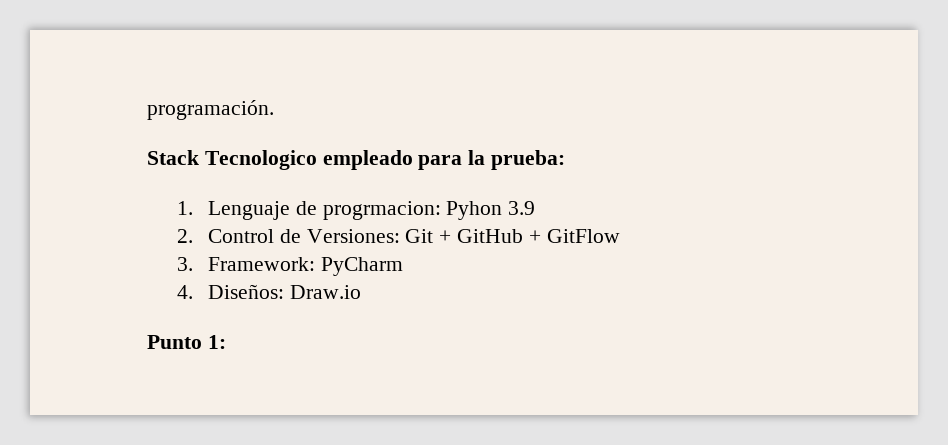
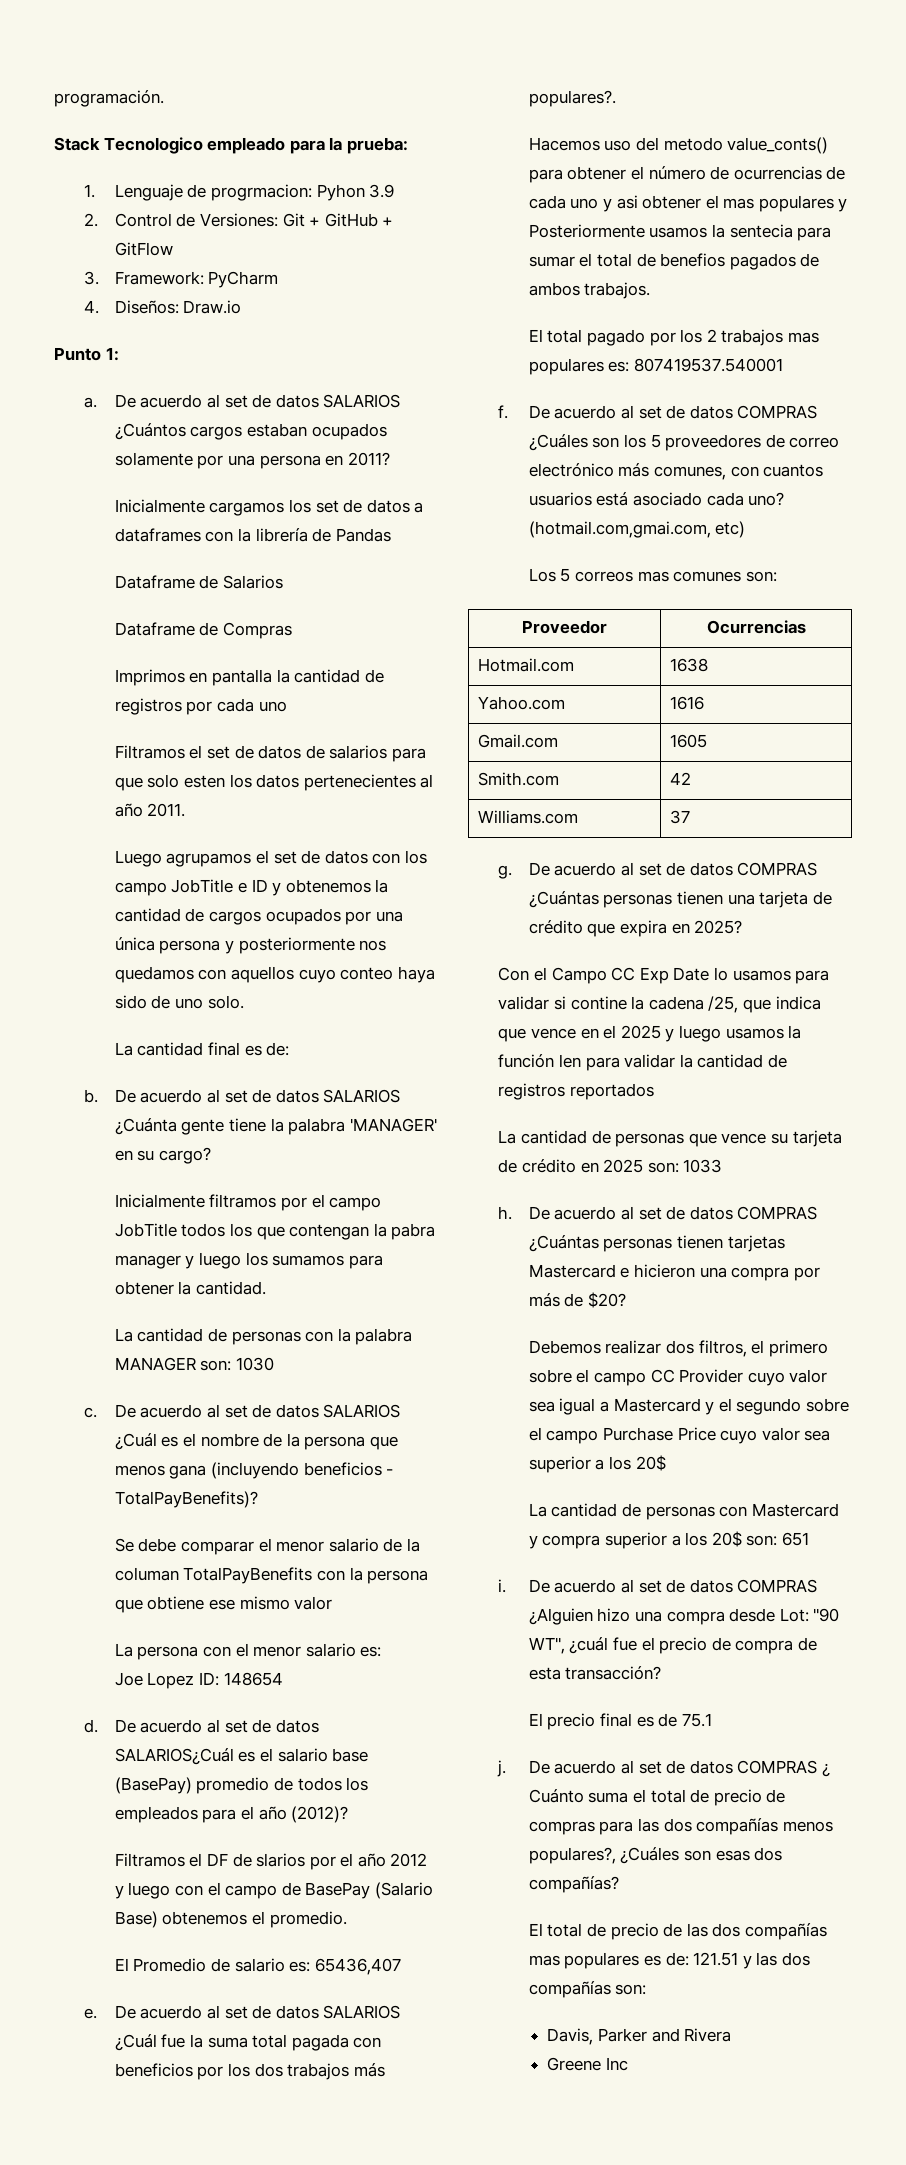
+ a. De acuerdo al set de datos SALARIOS ¿Cuántos cargos estaban ocupados solamente por una persona en 2011?
+ Inicialmente cargamos los set de datos a dataframes con la librería de Pandas
+ Dataframe de Salarios
+ Dataframe de Compras
+ Imprimos en pantalla la cantidad de registros por cada uno
+ Filtramos el set de datos de salarios para que solo esten los datos pertenecientes al año 2011.
+ Luego agrupamos el set de datos con los campo JobTitle e ID y obtenemos la cantidad de cargos ocupados por una única persona y posteriormente nos quedamos con aquellos cuyo conteo haya sido de uno solo.
+ La cantidad final es de:
+ b. De acuerdo al set de datos SALARIOS ¿Cuánta gente tiene la palabra 'MANAGER' en su cargo?
+ Inicialmente filtramos por el campo JobTitle todos los que contengan la pabra manager y luego los sumamos para obtener la cantidad.
+ La cantidad de personas con la palabra MANAGER son: 1030
+ c. De acuerdo al set de datos SALARIOS ¿Cuál es el nombre de la persona que menos gana (incluyendo beneficios - TotalPayBenefits)?
+ Se debe comparar el menor salario de la columan TotalPayBenefits con la persona que obtiene ese mismo valor
+ La persona con el menor salario es:
+ Joe Lopez ID: 148654
+ d. De acuerdo al set de datos SALARIOS¿Cuál es el salario base (BasePay) promedio de todos los empleados para el año (2012)?
+ Filtramos el DF de slarios por el año 2012 y luego con el campo de BasePay (Salario Base) obtenemos el promedio.
+ El Promedio de salario es: 65436,407
+ e. De acuerdo al set de datos SALARIOS ¿Cuál fue la suma total pagada con beneficios por los dos trabajos más populares?.
+ Hacemos uso del metodo value_conts() para obtener el número de ocurrencias de cada uno y asi obtener el mas populares y Posteriormente usamos la sentecia para sumar el total de benefios pagados de ambos trabajos.
+ El total pagado por los 2 trabajos mas populares es: 807419537.540001
+ f. De acuerdo al set de datos COMPRAS ¿Cuáles son los 5 proveedores de correo electrónico más comunes, con cuantos usuarios está asociado cada uno? (hotmail.com,gmai.com, etc)
+ Los 5 correos mas comunes son:
+ Proveedor | Ocurrencias
+ Hotmail.com | 1638
+ Yahoo.com | 1616
+ Gmail.com | 1605
+ Smith.com | 42
+ Williams.com | 37
+ g. De acuerdo al set de datos COMPRAS ¿Cuántas personas tienen una tarjeta de crédito que expira en 2025?
+ Con el Campo CC Exp Date lo usamos para validar si contine la cadena /25, que indica que vence en el 2025 y luego usamos la función len para validar la cantidad de registros reportados
+ La cantidad de personas que vence su tarjeta de crédito en 2025 son: 1033
+ h. De acuerdo al set de datos COMPRAS ¿Cuántas personas tienen tarjetas Mastercard e hicieron una compra por más de $20?
+ Debemos realizar dos filtros, el primero sobre el campo CC Provider cuyo valor sea igual a Mastercard y el segundo sobre el campo Purchase Price cuyo valor sea superior a los 20$
+ La cantidad de personas con Mastercard y compra superior a los 20$ son: 651
+ i. De acuerdo al set de datos COMPRAS ¿Alguien hizo una compra desde Lot: "90 WT", ¿cuál fue el precio de compra de esta transacción?
+ El precio final es de 75.1
+ j. De acuerdo al set de datos COMPRAS ¿ Cuánto suma el total de precio de compras para las dos compañías menos populares?, ¿Cuáles son esas dos compañías?
+ El total de precio de las dos compañías mas populares es de: 121.51 y las dos compañías son:
+ Davis, Parker and Rivera
+ Greene Inc

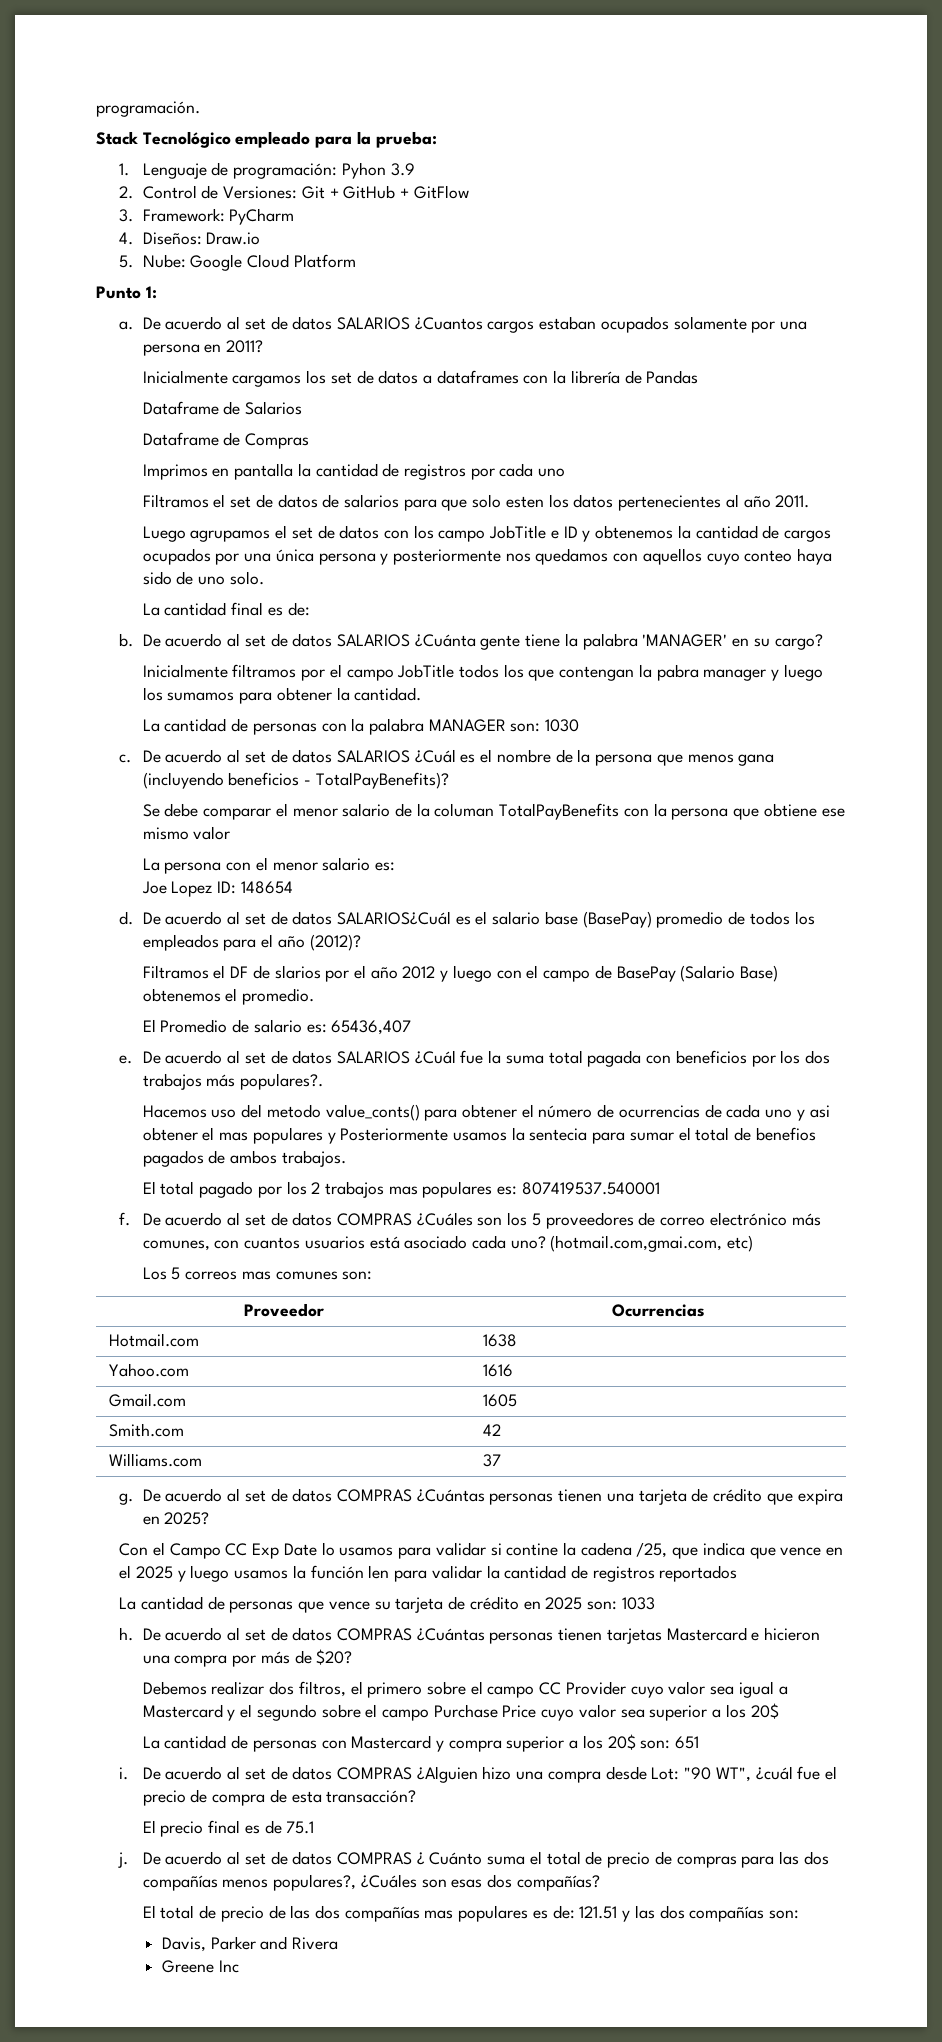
- Stack Tecnologico empleado para la prueba:
+ Stack Tecnológico empleado para la prueba:
- 1. Lenguaje de progrmacion: Pyhon 3.9
+ 1. Lenguaje de programación: Pyhon 3.9
+ 5. Nube: Google Cloud Platform
- De acuerdo al set de datos SALARIOS ¿Cuántos cargos estaban ocupados solamente por una persona en 2011?
+ De acuerdo al set de datos SALARIOS ¿Cuantos cargos estaban ocupados solamente por una persona en 2011?

